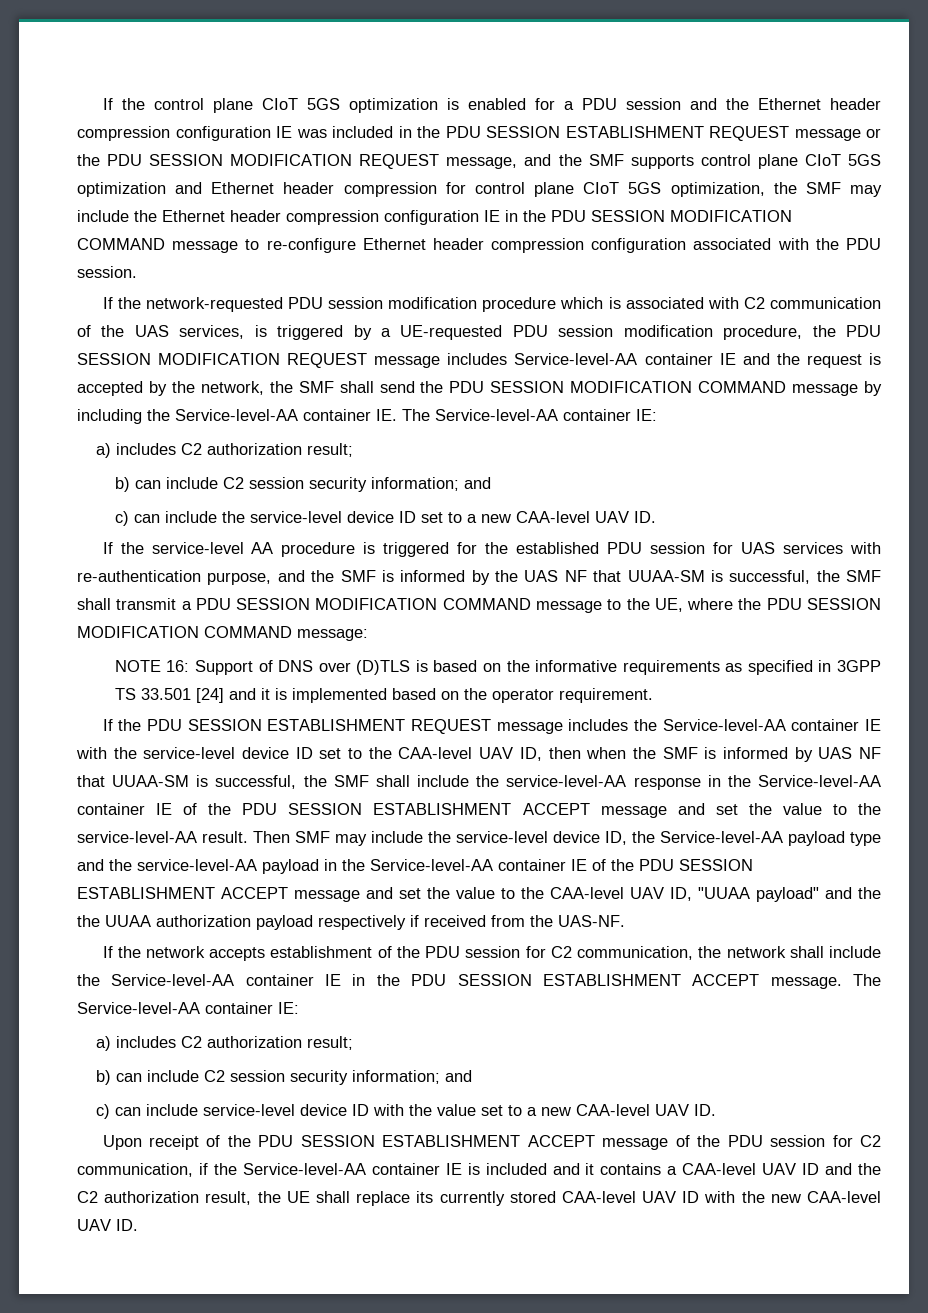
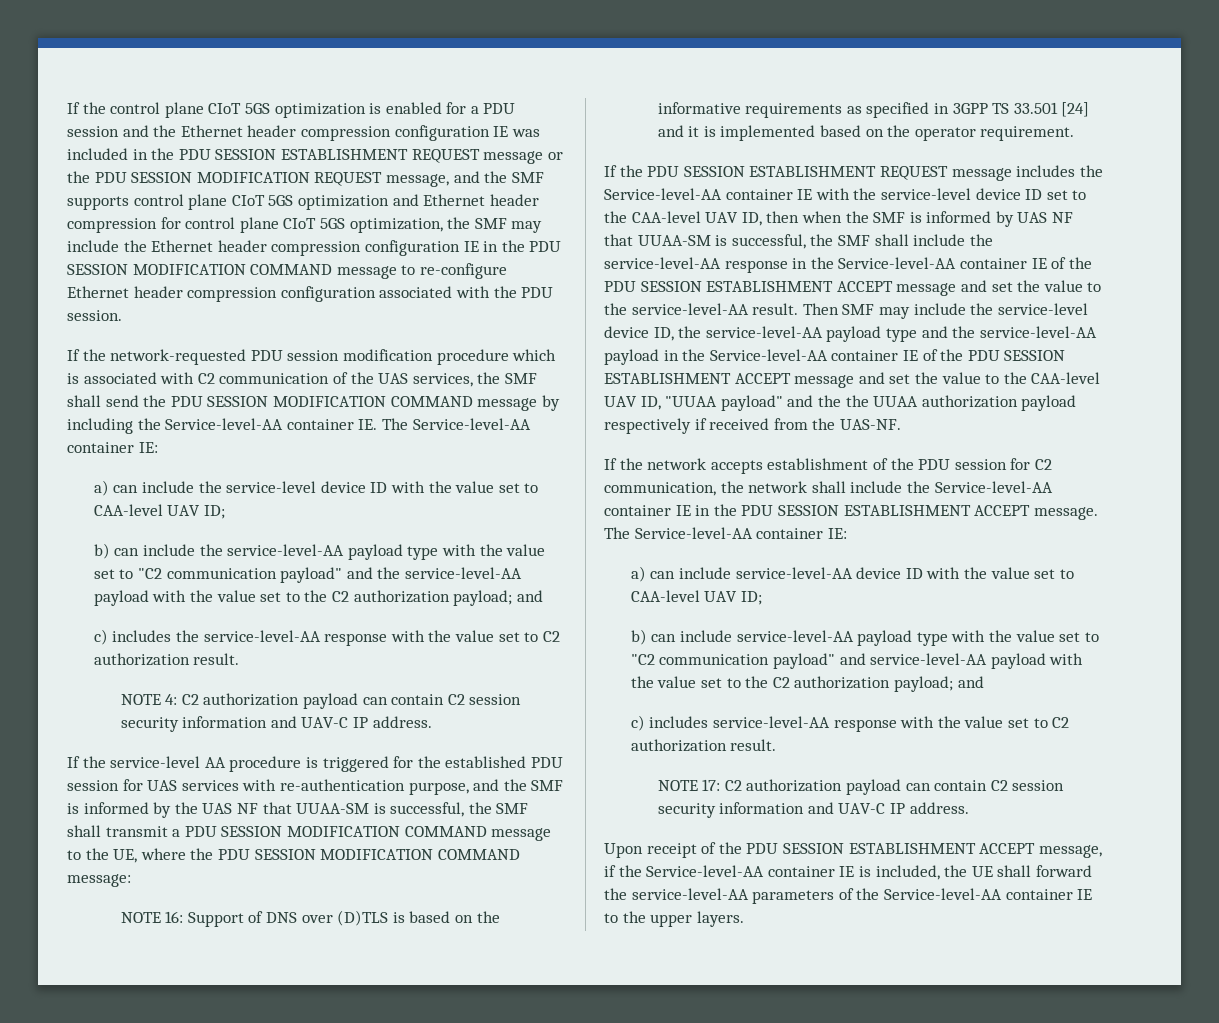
- If the network-requested PDU session modification procedure which is associated with C2 communication of the UAS services, is triggered by a UE-requested PDU session modification procedure, the PDU SESSION MODIFICATION REQUEST message includes Service-level-AA container IE and the request is accepted by the network, the SMF shall send the PDU SESSION MODIFICATION COMMAND message by including the Service-level-AA container IE. The Service-level-AA container IE:
- a) includes C2 authorization result;
- b) can include C2 session security information; and
- c) can include the service-level device ID set to a new CAA-level UAV ID.
+ If the network-requested PDU session modification procedure which is associated with C2 communication of the UAS services, the SMF shall send the PDU SESSION MODIFICATION COMMAND message by including the Service-level-AA container IE. The Service-level-AA container IE:
+ a) can include the service-level device ID with the value set to CAA-level UAV ID;
+ b) can include the service-level-AA payload type with the value set to "C2 communication payload" and the service-level-AA payload with the value set to the C2 authorization payload; and
+ c) includes the service-level-AA response with the value set to C2 authorization result.
+ NOTE 4: C2 authorization payload can contain C2 session security information and UAV-C IP address.
- Then SMF may include the service-level device ID, the Service-level-AA payload type and the service-level-AA payload in the Service-level-AA container IE of the PDU SESSION ESTABLISHMENT ACCEPT message and set the value to the CAA-level UAV ID, "UUAA payload" and the the UUAA authorization payload respectively if received from the UAS-NF.
+ Then SMF may include the service-level device ID, the service-level-AA payload type and the service-level-AA payload in the Service-level-AA container IE of the PDU SESSION ESTABLISHMENT ACCEPT message and set the value to the CAA-level UAV ID, "UUAA payload" and the the UUAA authorization payload respectively if received from the UAS-NF.
  If the network accepts establishment of the PDU session for C2 communication, the network shall include the Service-level-AA container IE in the PDU SESSION ESTABLISHMENT ACCEPT message. The Service-level-AA container IE:
- a) includes C2 authorization result;
- b) can include C2 session security information; and
- c) can include service-level device ID with the value set to a new CAA-level UAV ID.
+ a) can include service-level-AA device ID with the value set to CAA-level UAV ID;
+ b) can include service-level-AA payload type with the value set to "C2 communication payload" and service-level-AA payload with the value set to the C2 authorization payload; and
+ c) includes service-level-AA response with the value set to C2 authorization result.
+ NOTE 17: C2 authorization payload can contain C2 session security information and UAV-C IP address.
- Upon receipt of the PDU SESSION ESTABLISHMENT ACCEPT message of the PDU session for C2 communication, if the Service-level-AA container IE is included and it contains a CAA-level UAV ID and the C2 authorization result, the UE shall replace its currently stored CAA-level UAV ID with the new CAA-level UAV ID.
+ Upon receipt of the PDU SESSION ESTABLISHMENT ACCEPT message, if the Service-level-AA container IE is included, the UE shall forward the service-level-AA parameters of the Service-level-AA container IE to the upper layers.

